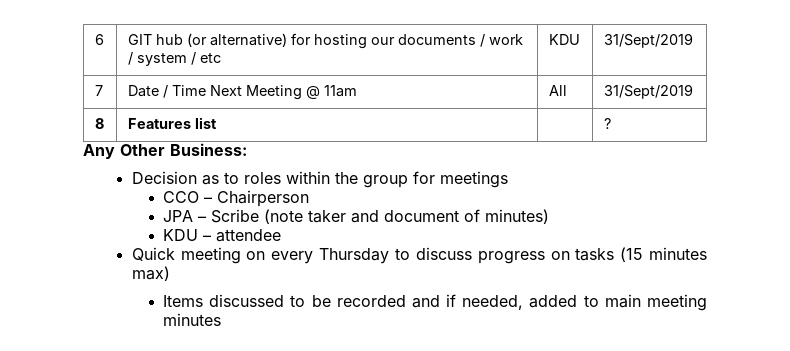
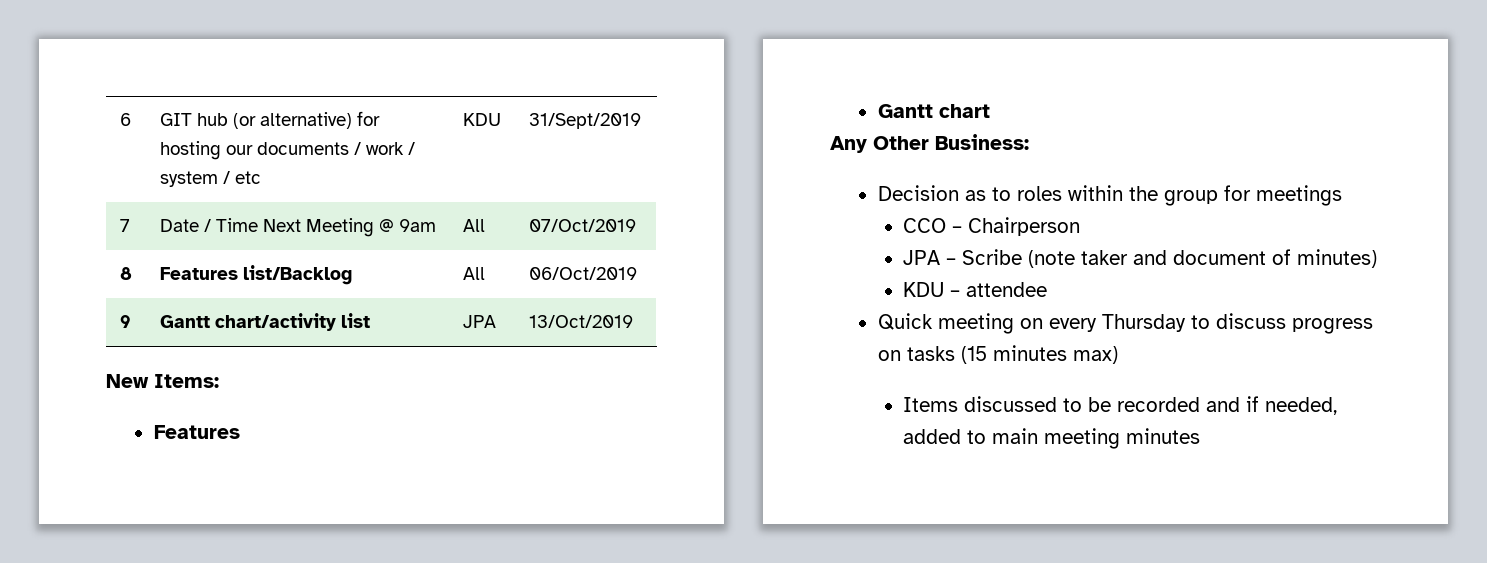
- 7 | Date / Time Next Meeting @ 11am | All | 31/Sept/2019
+ 7 | Date / Time Next Meeting @ 9am | All | 07/Oct/2019
- 8 | Features list | | ?
+ 8 | Features list/Backlog | All | 06/Oct/2019
+ 9 | Gantt chart/activity list | JPA | 13/Oct/2019
+ New Items:
+ Features
+ Gantt chart

